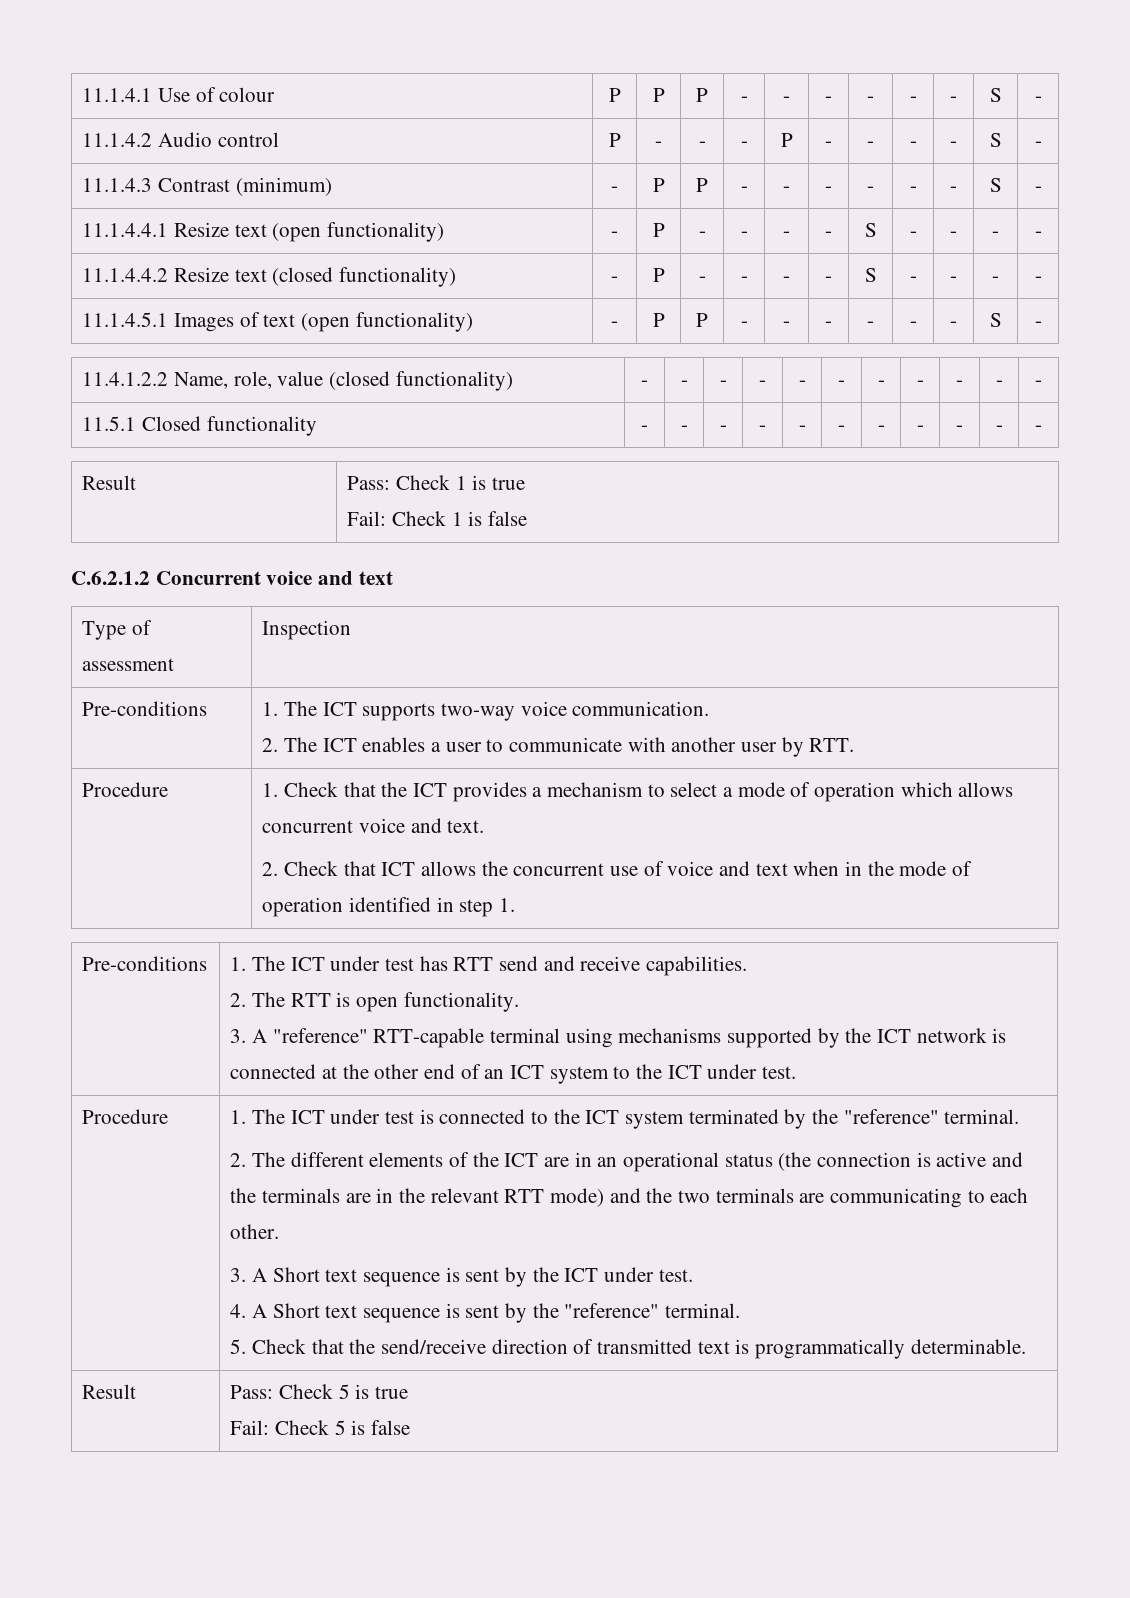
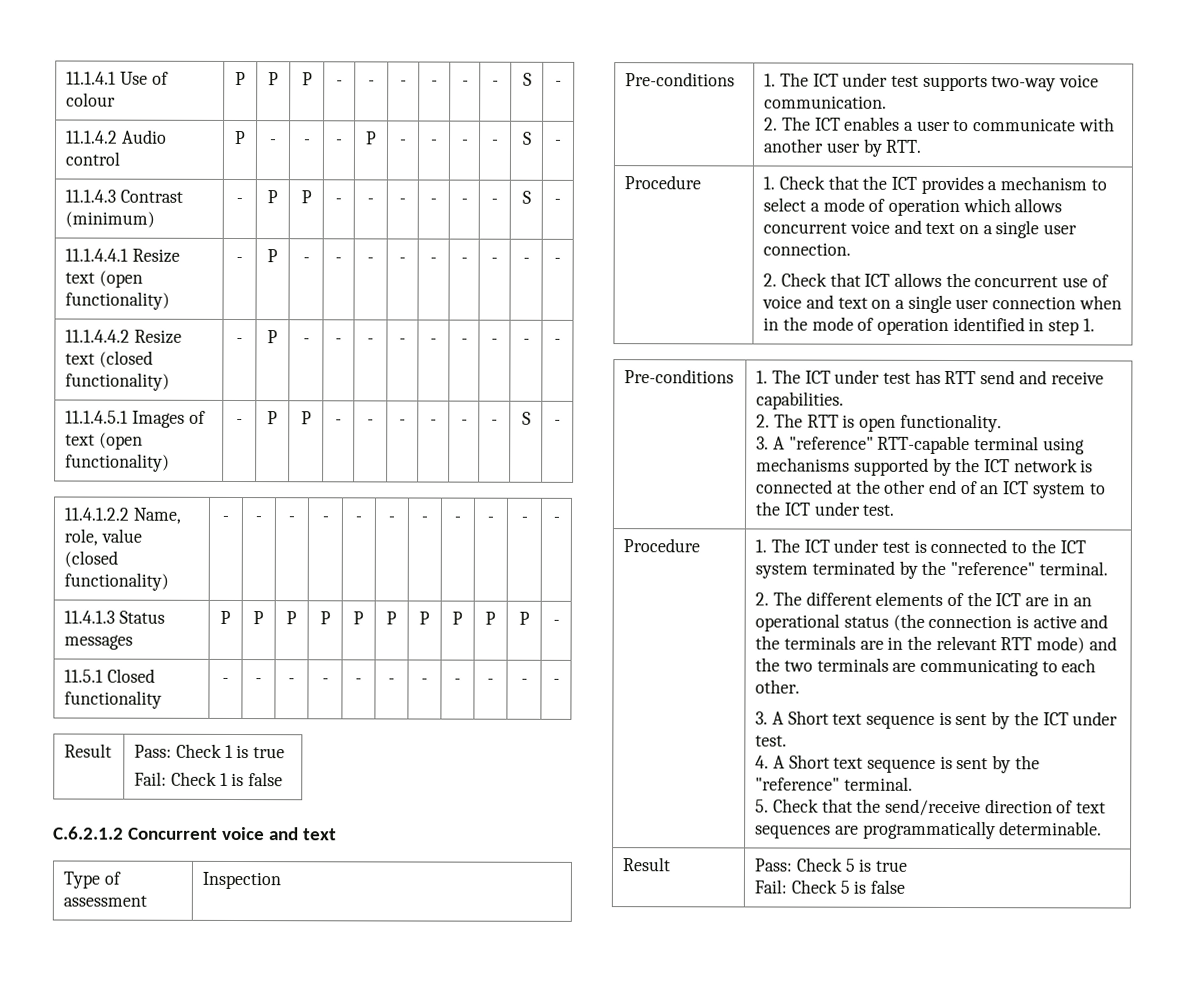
- 11.1.4.4.1 Resize text (open functionality) | - | P | - | - | - | - | S | - | - | - | -
+ 11.1.4.4.1 Resize text (open functionality) | - | P | - | - | - | - | - | - | - | - | -
- 11.1.4.4.2 Resize text (closed functionality) | - | P | - | - | - | - | S | - | - | - | -
+ 11.1.4.4.2 Resize text (closed functionality) | - | P | - | - | - | - | - | - | - | - | -
+ 11.4.1.3 Status messages | P | P | P | P | P | P | P | P | P | P | -
- Pre-conditions | 1. The ICT supports two-way voice communication.
+ Pre-conditions | 1. The ICT under test supports two-way voice communication.
- 1. Check that the ICT provides a mechanism to select a mode of operation which allows concurrent voice and text.
+ 1. Check that the ICT provides a mechanism to select a mode of operation which allows concurrent voice and text on a single user connection.
- 2. Check that ICT allows the concurrent use of voice and text when in the mode of operation identified in step 1.
+ 2. Check that ICT allows the concurrent use of voice and text on a single user connection when in the mode of operation identified in step 1.
- 5. Check that the send/receive direction of transmitted text is programmatically determinable.
+ 5. Check that the send/receive direction of text sequences are programmatically determinable.

